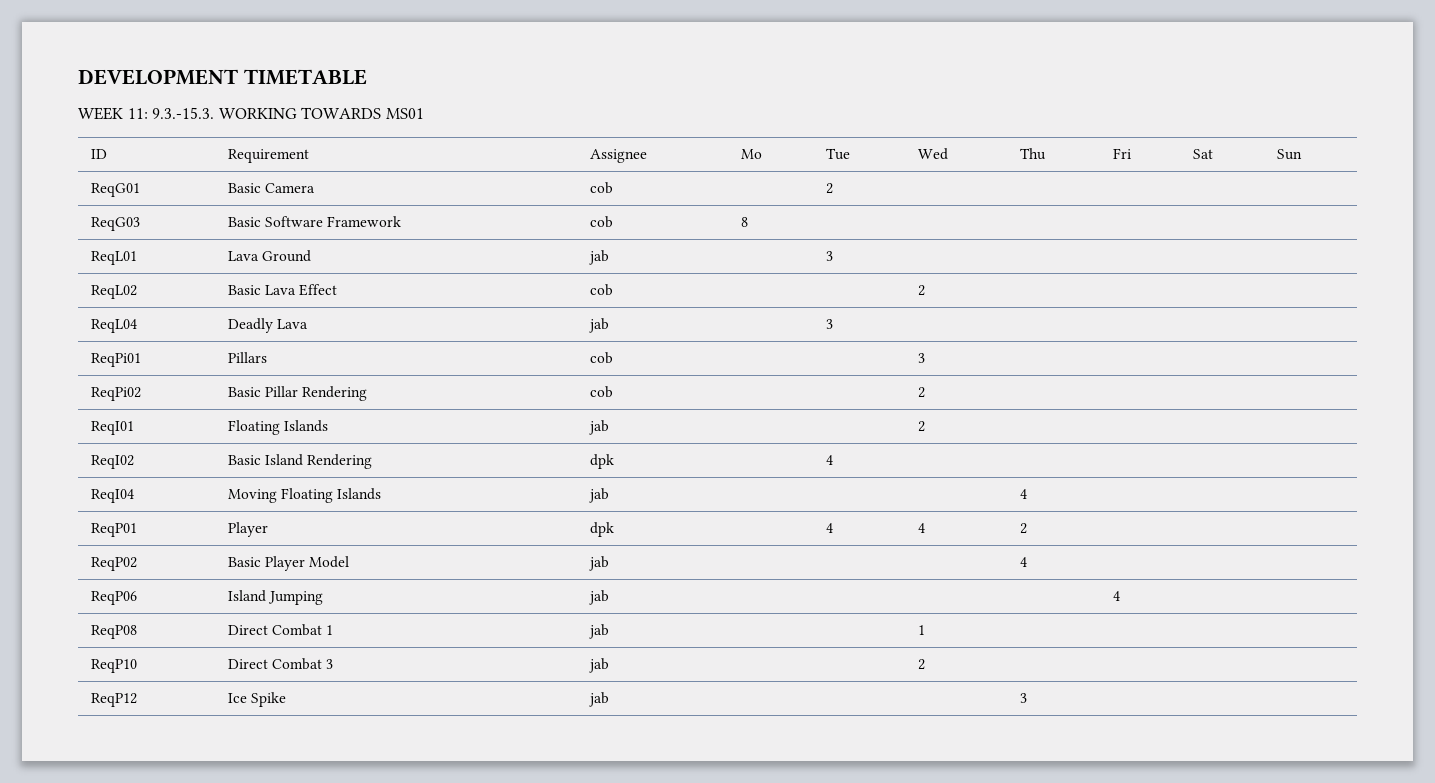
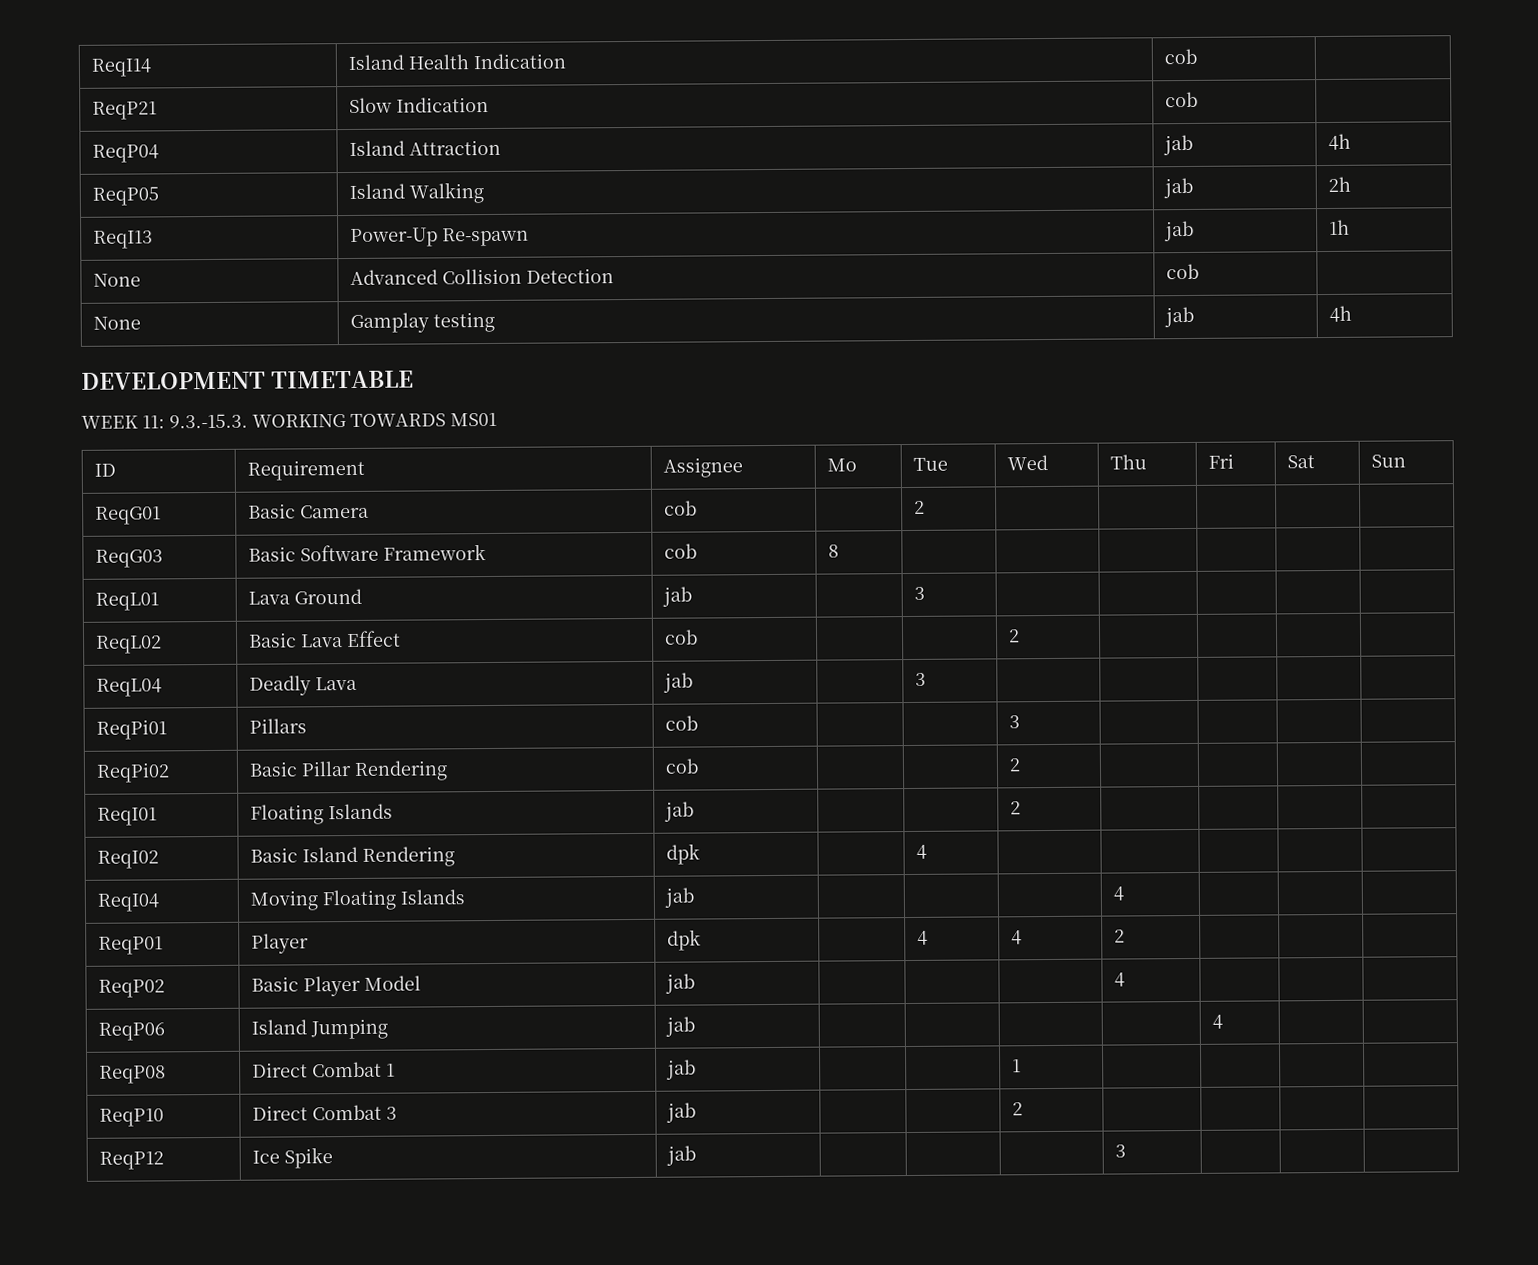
+ ReqI14 | Island Health Indication | cob |
+ ReqP21 | Slow Indication | cob |
+ ReqP04 | Island Attraction | jab | 4h
+ ReqP05 | Island Walking | jab | 2h
+ ReqI13 | Power-Up Re-spawn | jab | 1h
+ None | Advanced Collision Detection | cob |
+ None | Gamplay testing | jab | 4h

